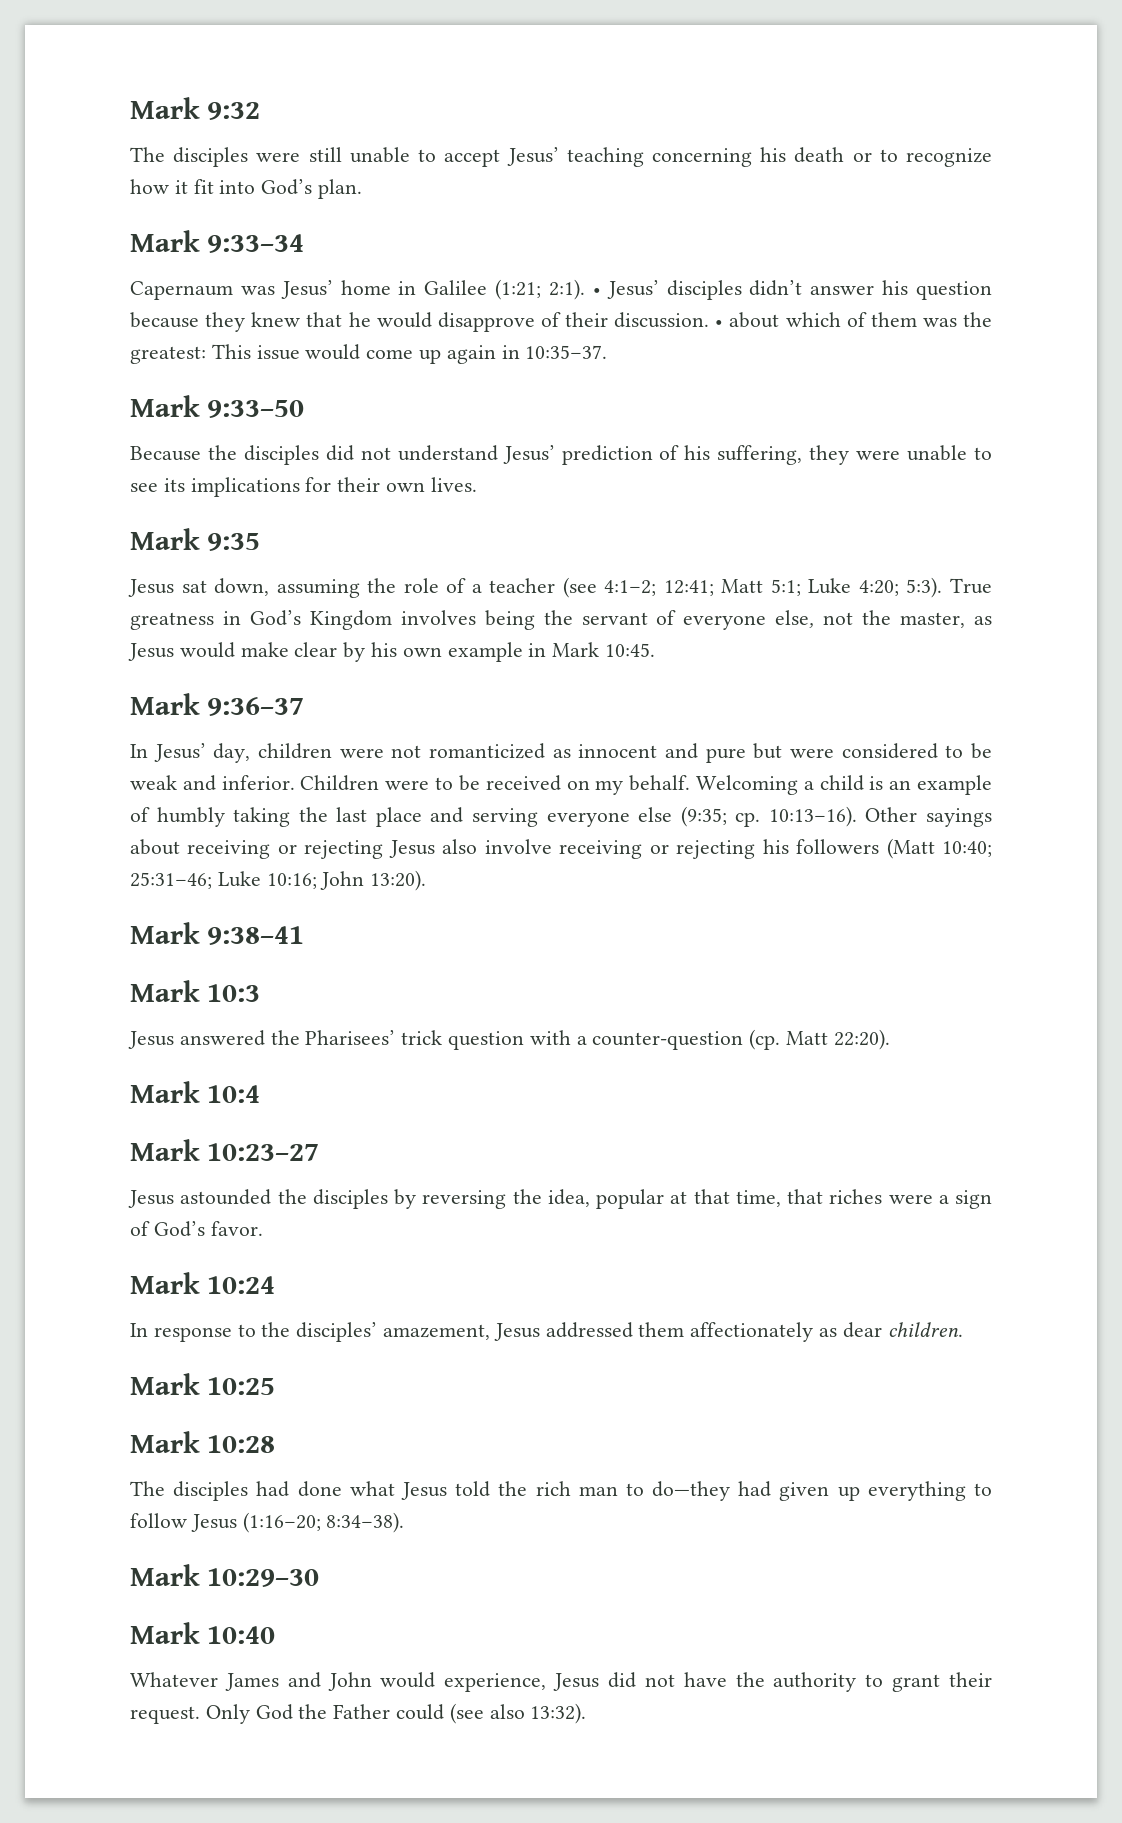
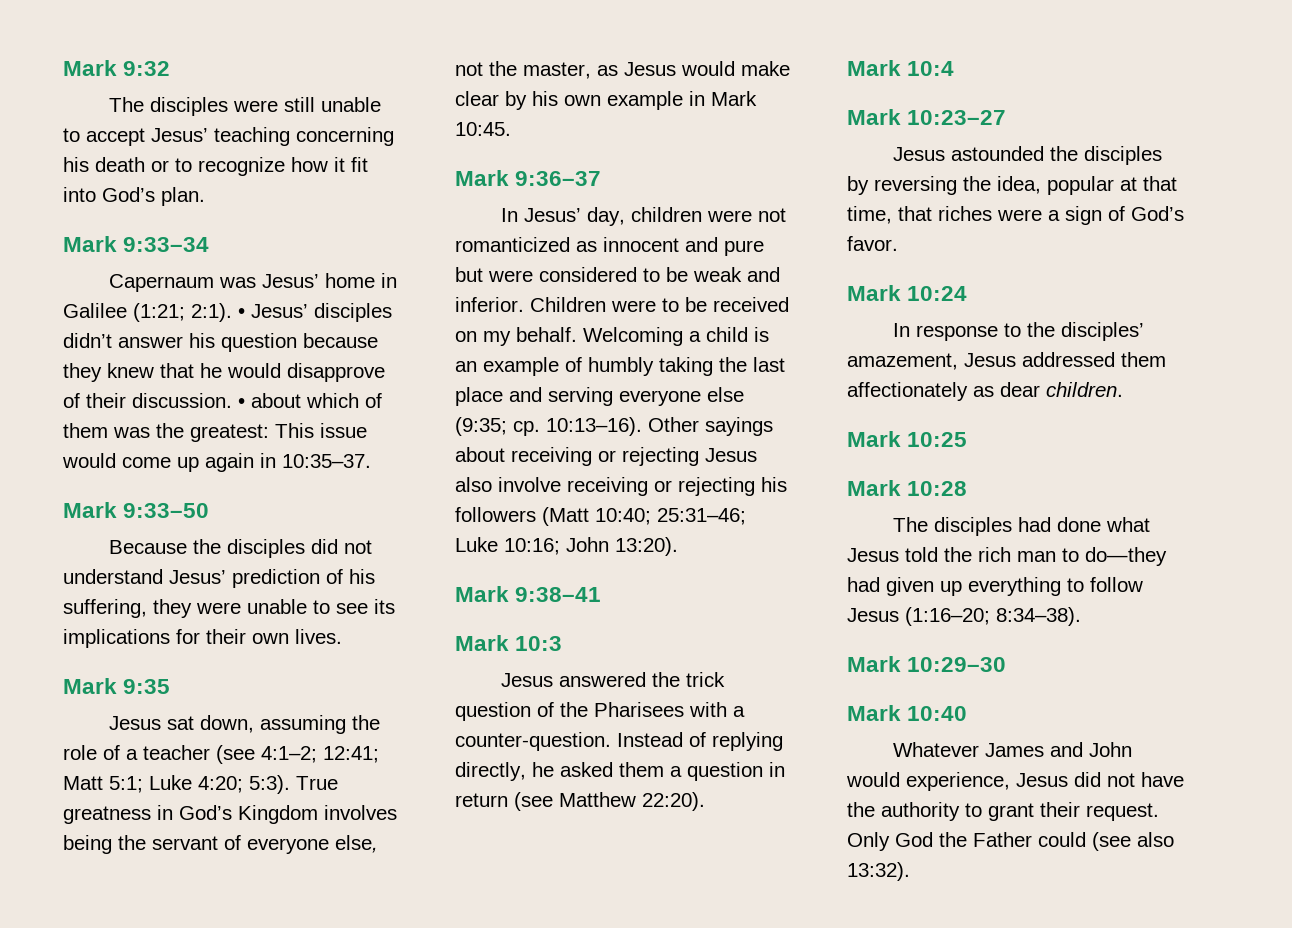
- Jesus answered the Pharisees’ trick question with a counter-question (cp. Matt 22:20).
+ Jesus answered the trick question of the Pharisees with a counter-question. Instead of replying directly, he asked them a question in return (see Matthew 22:20).

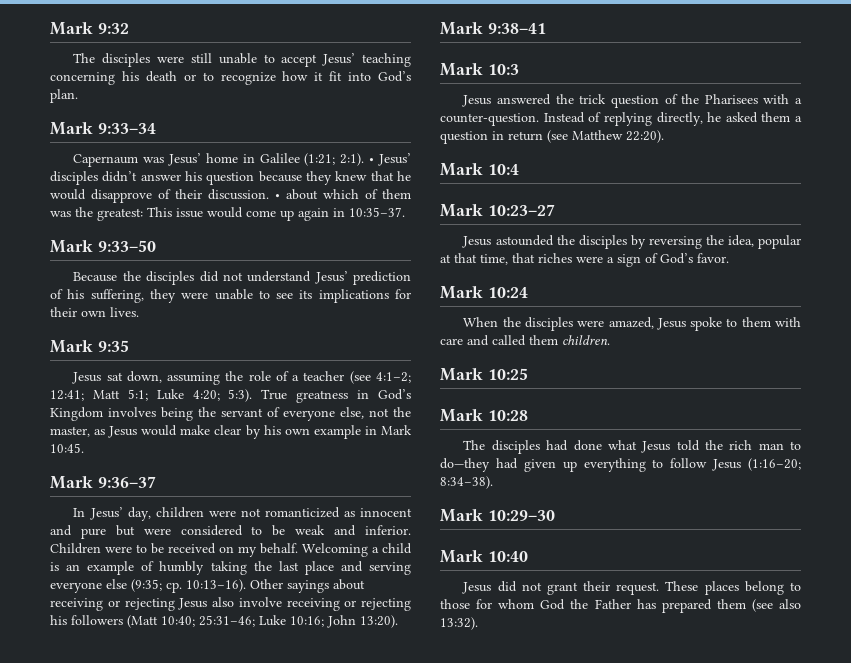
- In response to the disciples’ amazement, Jesus addressed them affectionately as dear children.
+ When the disciples were amazed, Jesus spoke to them with care and called them children.
- Whatever James and John would experience, Jesus did not have the authority to grant their request. Only God the Father could (see also 13:32).
+ Jesus did not grant their request. These places belong to those for whom God the Father has prepared them (see also 13:32).

